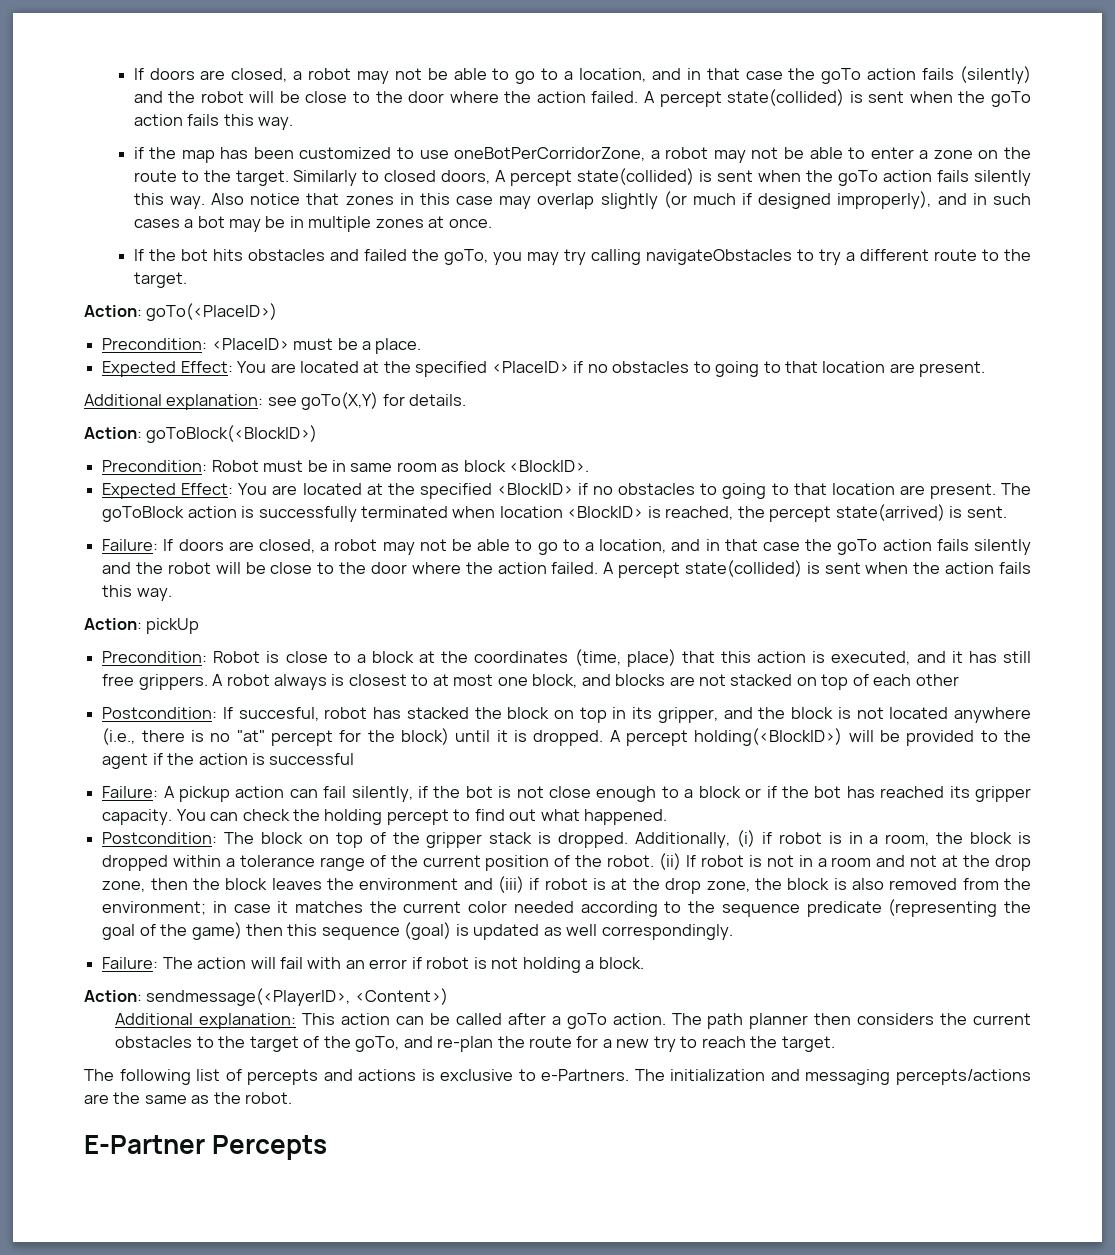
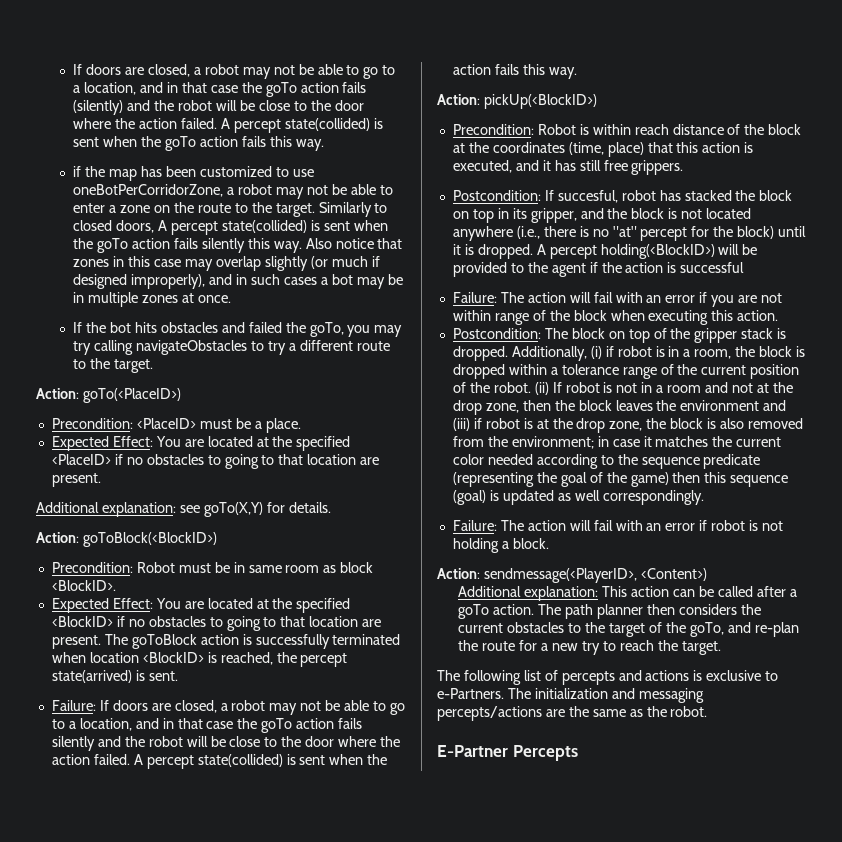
- Action: pickUp
+ Action: pickUp(<BlockID>)
- Precondition: Robot is close to a block at the coordinates (time, place) that this action is executed, and it has still free grippers. A robot always is closest to at most one block, and blocks are not stacked on top of each other
+ Precondition: Robot is within reach distance of the block at the coordinates (time, place) that this action is executed, and it has still free grippers.
- Failure: A pickup action can fail silently, if the bot is not close enough to a block or if the bot has reached its gripper capacity. You can check the holding percept to find out what happened.
+ Failure: The action will fail with an error if you are not within range of the block when executing this action.

